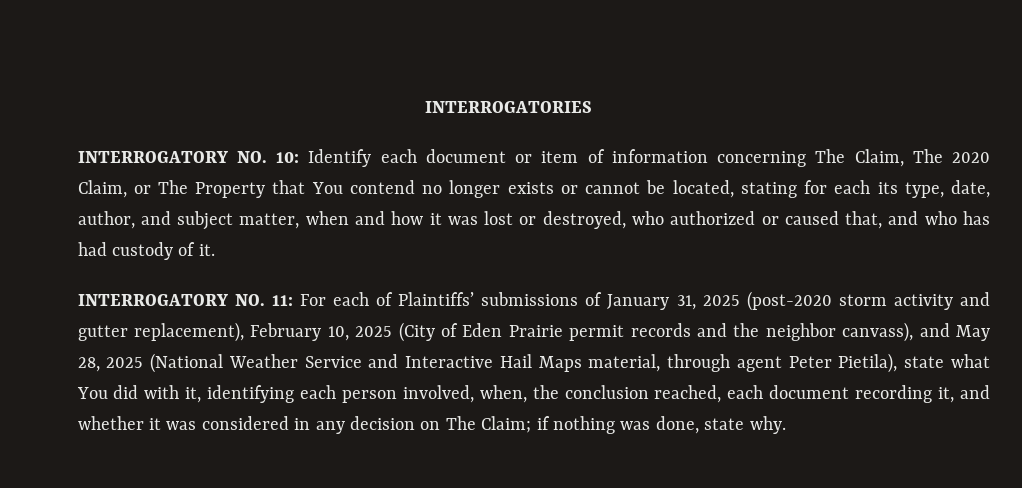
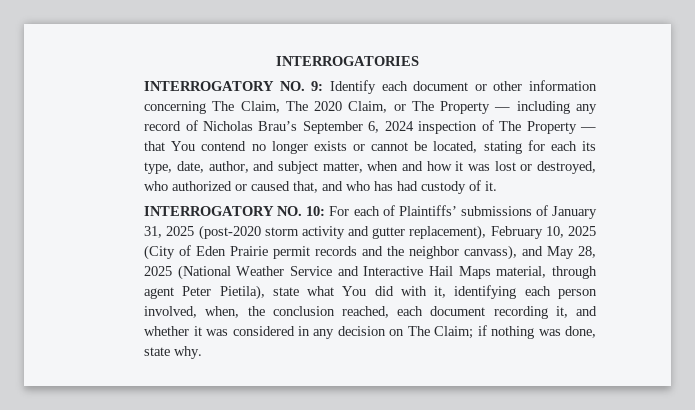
- INTERROGATORY NO. 10: Identify each document or item of information concerning The Claim, The 2020 Claim, or The Property that You contend no longer exists or cannot be located, stating for each its type, date, author, and subject matter, when and how it was lost or destroyed, who authorized or caused that, and who has had custody of it.
+ INTERROGATORY NO. 9: Identify each document or other information concerning The Claim, The 2020 Claim, or The Property — including any record of Nicholas Brau’s September 6, 2024 inspection of The Property — that You contend no longer exists or cannot be located, stating for each its type, date, author, and subject matter, when and how it was lost or destroyed, who authorized or caused that, and who has had custody of it.
- INTERROGATORY NO. 11:
+ INTERROGATORY NO. 10:

